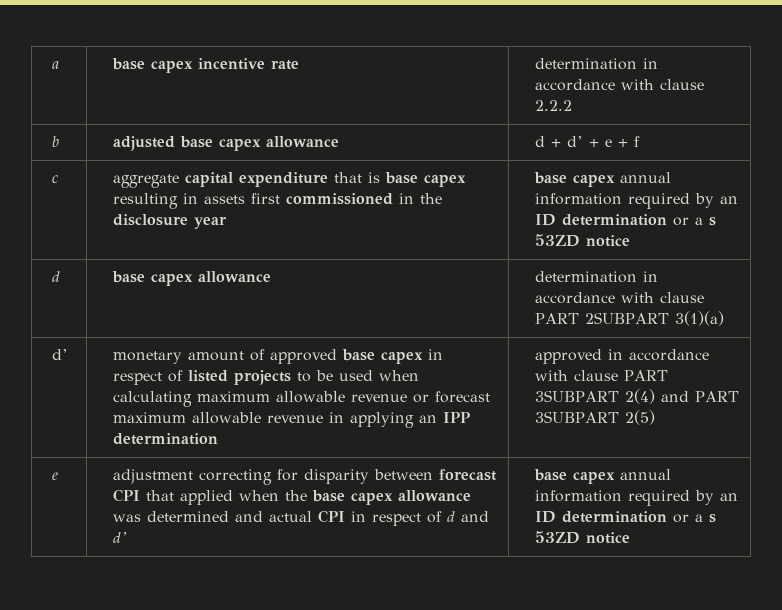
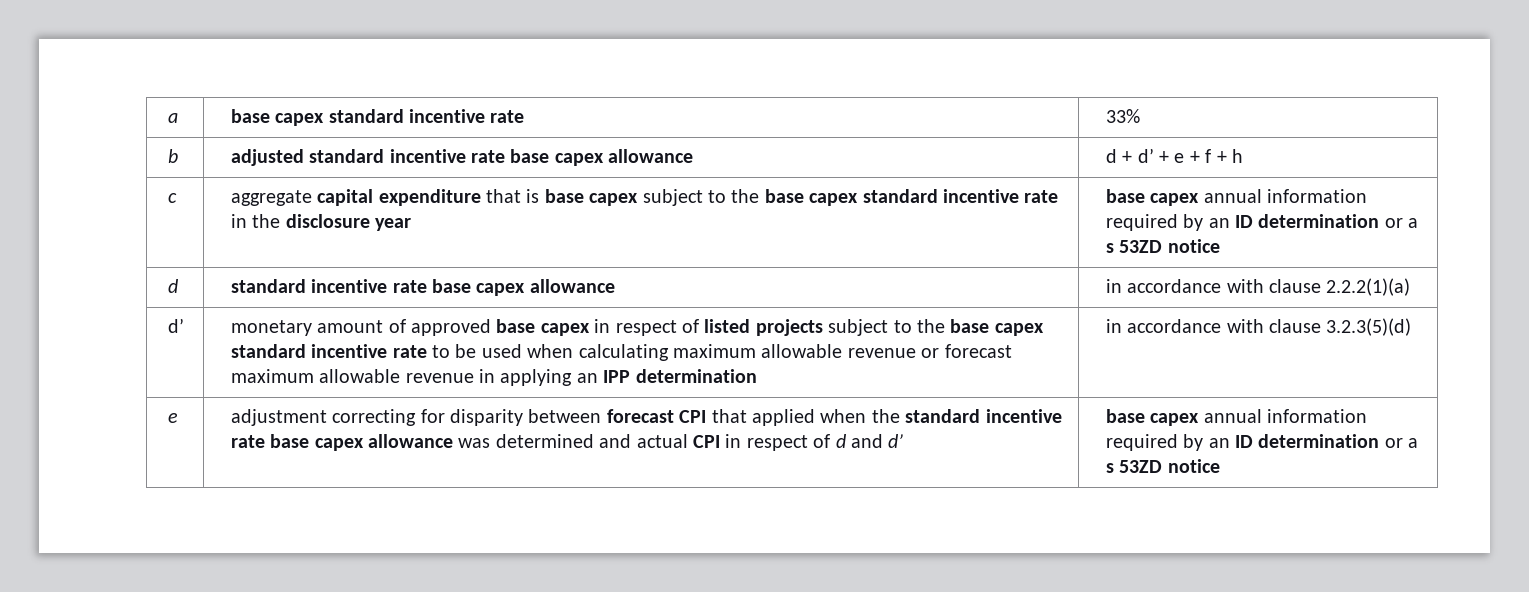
- a | base capex incentive rate | determination in accordance with clause 2.2.2
+ a | base capex standard incentive rate | 33%
- b | adjusted base capex allowance | d + d’ + e + f
+ b | adjusted standard incentive rate base capex allowance | d + d’ + e + f + h
- c | aggregate capital expenditure that is base capex resulting in assets first commissioned in the disclosure year | base capex annual information required by an ID determination or a s 53ZD notice
+ c | aggregate capital expenditure that is base capex subject to the base capex standard incentive rate in the disclosure year | base capex annual information required by an ID determination or a s 53ZD notice
- d | base capex allowance | determination in accordance with clause PART 2SUBPART 3(1)(a)
+ d | standard incentive rate base capex allowance | in accordance with clause 2.2.2(1)(a)
- monetary amount of approved base capex in respect of listed projects to be used when calculating maximum allowable revenue or forecast maximum allowable revenue in applying an IPP determination
+ monetary amount of approved base capex in respect of listed projects subject to the base capex standard incentive rate to be used when calculating maximum allowable revenue or forecast maximum allowable revenue in applying an IPP determination
- approved in accordance with clause PART 3SUBPART 2(4) and PART 3SUBPART 2(5)
+ in accordance with clause 3.2.3(5)(d)
- adjustment correcting for disparity between forecast CPI that applied when the base capex allowance was determined and actual CPI in respect of d and d’
+ adjustment correcting for disparity between forecast CPI that applied when the standard incentive rate base capex allowance was determined and actual CPI in respect of d and d’

